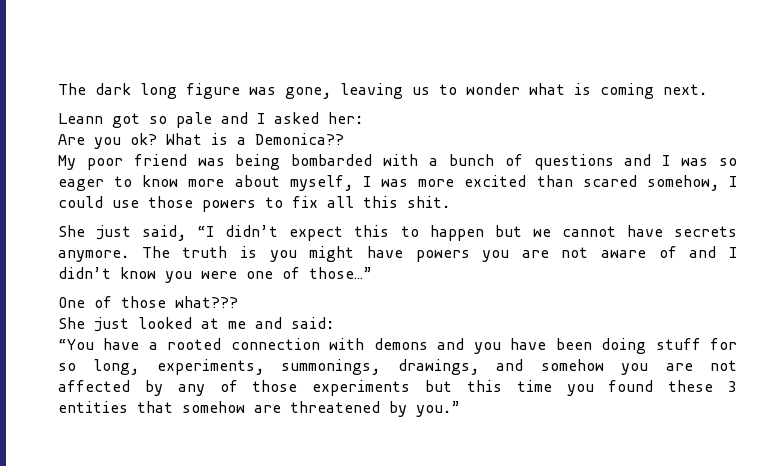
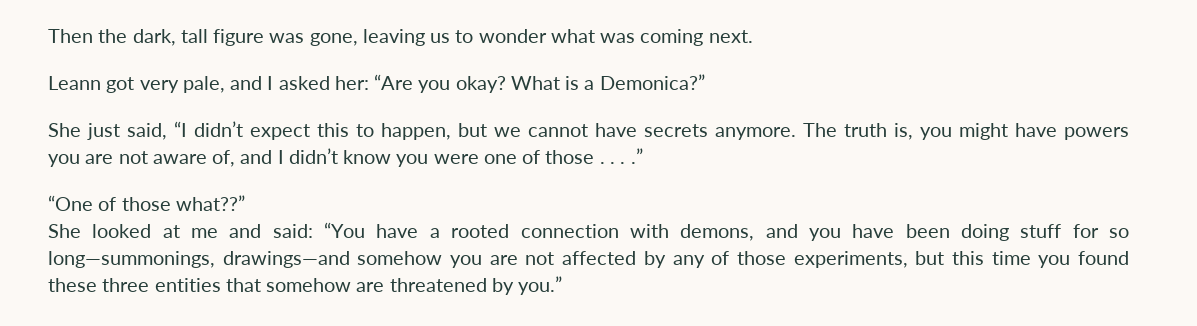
- The dark long figure was gone, leaving us to wonder what is coming next.
+ Then the dark, tall figure was gone, leaving us to wonder what was coming next.
- Leann got so pale and I asked her:
- Are you ok? What is a Demonica??
- My poor friend was being bombarded with a bunch of questions and I was so eager to know more about myself, I was more excited than scared somehow, I could use those powers to fix all this shit.
+ Leann got very pale, and I asked her: “Are you okay? What is a Demonica?”
- She just said, “I didn’t expect this to happen but we cannot have secrets anymore.
+ She just said, “I didn’t expect this to happen, but we cannot have secrets anymore.
- The truth is you might have powers you are not aware of and I didn’t know you were one of those…”
- One of those what???
- She just looked at me and said:
- “You have a rooted connection with demons and you have been doing stuff for so long, experiments, summonings, drawings, and somehow you are not affected by any of those experiments but this time you found these 3 entities that somehow are threatened by you.”
+ The truth is, you might have powers you are not aware of, and I didn’t know you were one of those . . . .”
+ “One of those what??”
+ She looked at me and said: “You have a rooted connection with demons, and you have been doing stuff for so long—summonings, drawings—and somehow you are not affected by any of those experiments, but this time you found these three entities that somehow are threatened by you.”

